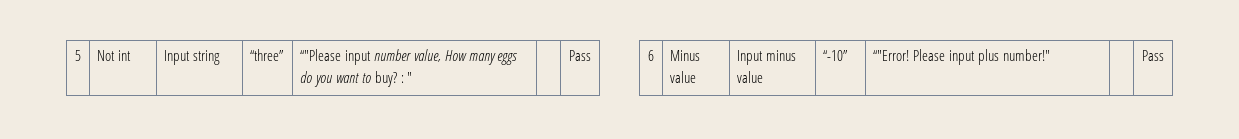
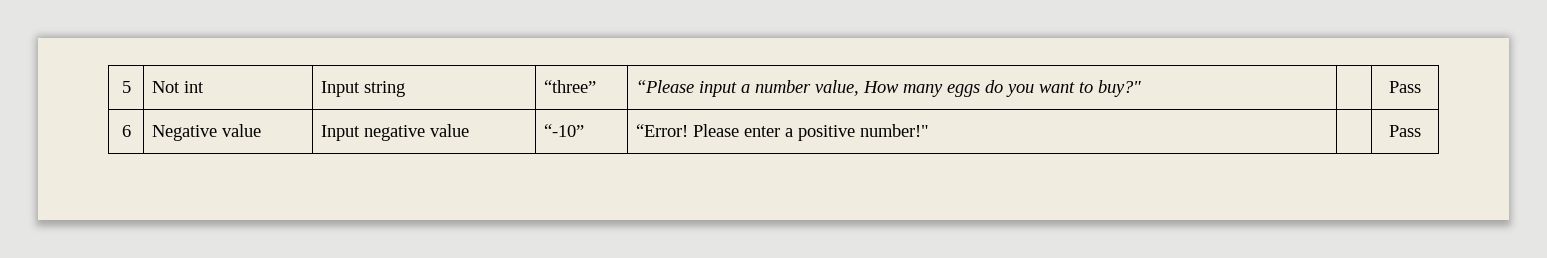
- 5 | Not int | Input string | “three” | “"Please input number value, How many eggs do you want to buy? : " | | Pass
+ 5 | Not int | Input string | “three” | “Please input a number value, How many eggs do you want to buy?" | | Pass
- 6 | Minus value | Input minus value | “-10” | “"Error! Please input plus number!" | | Pass
+ 6 | Negative value | Input negative value | “-10” | “Error! Please enter a positive number!" | | Pass

